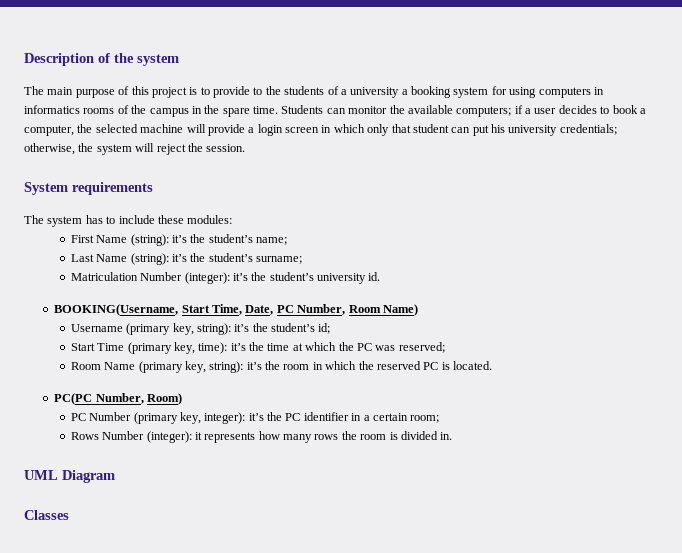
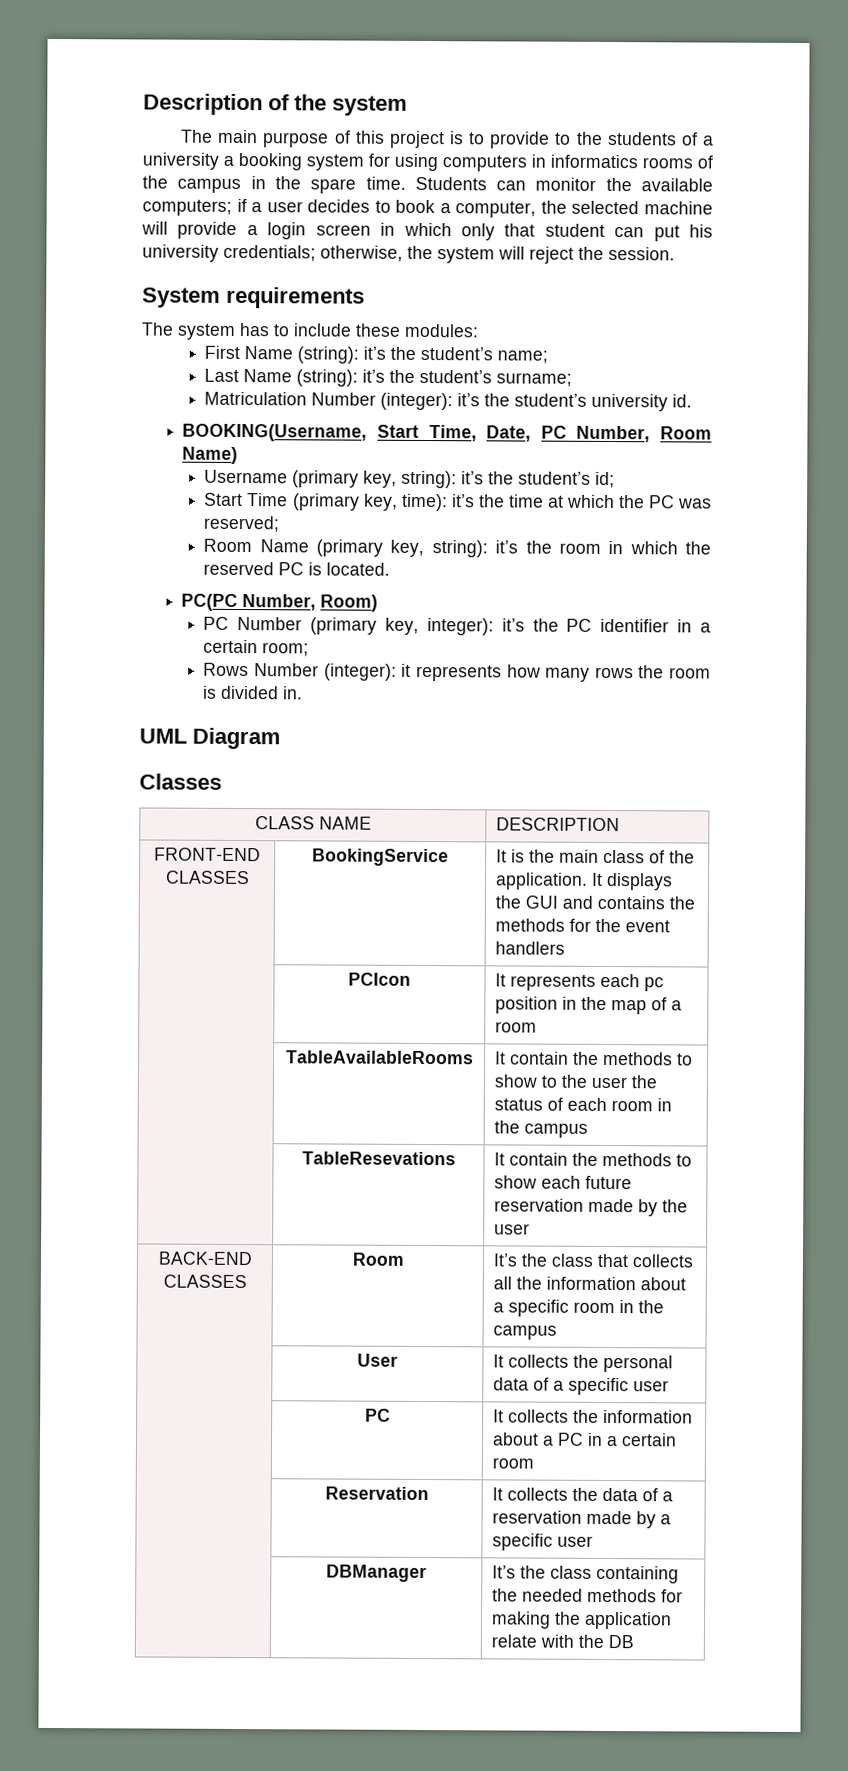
+ CLASS NAME | DESCRIPTION
+ FRONT-END CLASSES | BookingService | It is the main class of the application. It displays the GUI and contains the methods for the event handlers
+ | PCIcon | It represents each pc position in the map of a room
+ | TableAvailableRooms | It contain the methods to show to the user the status of each room in the campus
+ | TableResevations | It contain the methods to show each future reservation made by the user
+ BACK-END CLASSES | Room | It’s the class that collects all the information about a specific room in the campus
+ | User | It collects the personal data of a specific user
+ | PC | It collects the information about a PC in a certain room
+ | Reservation | It collects the data of a reservation made by a specific user
+ | DBManager | It’s the class containing the needed methods for making the application relate with the DB

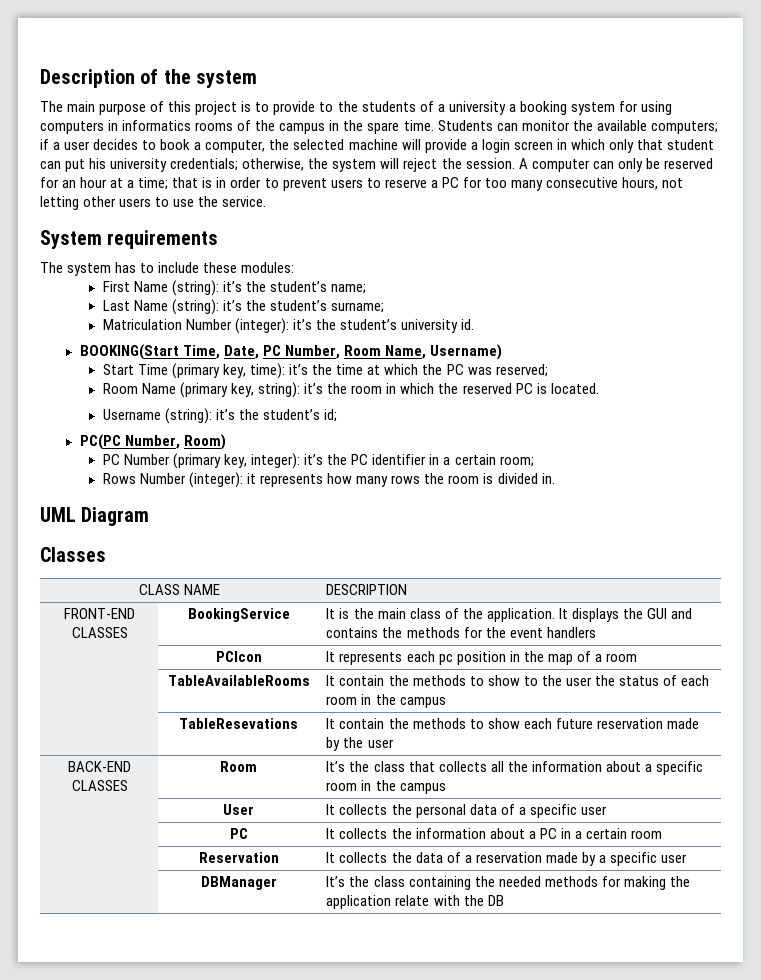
+ A computer can only be reserved for an hour at a time; that is in order to prevent users to reserve a PC for too many consecutive hours, not letting other users to use the service.
- BOOKING(Username, Start Time, Date, PC Number, Room Name)
- Username (primary key, string): it’s the student’s id;
+ BOOKING(Start Time, Date, PC Number, Room Name, Username)
+ Username (string): it’s the student’s id;

